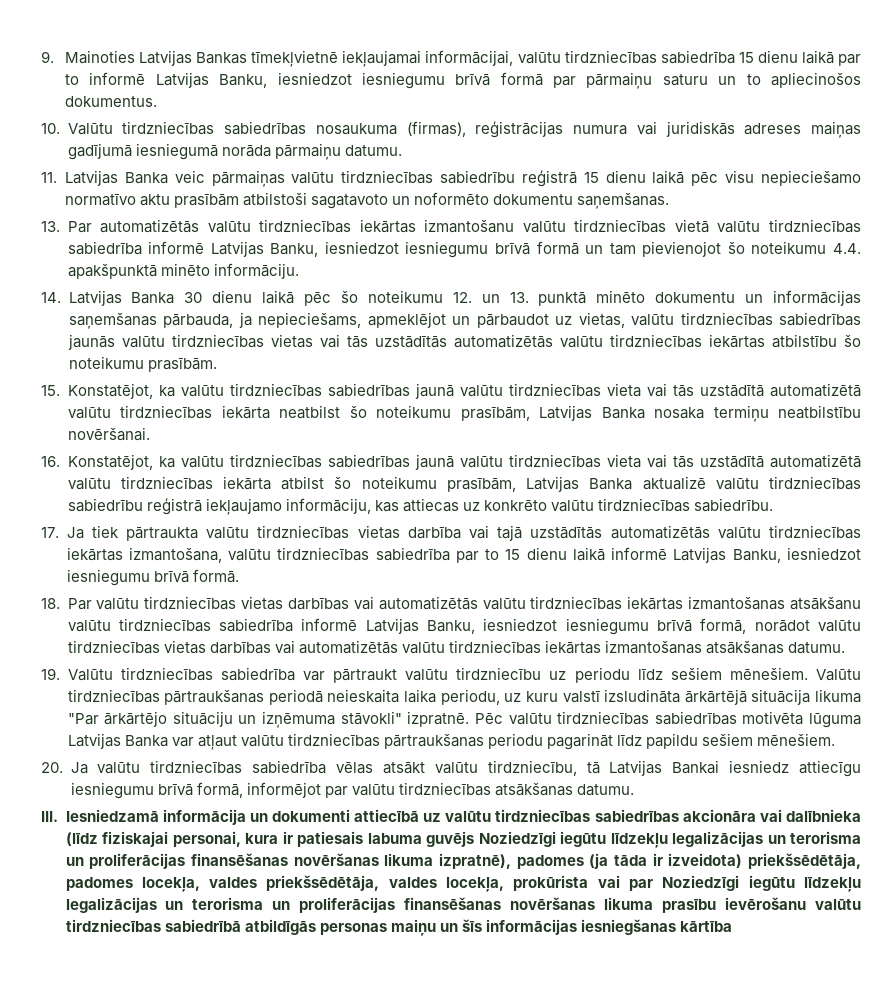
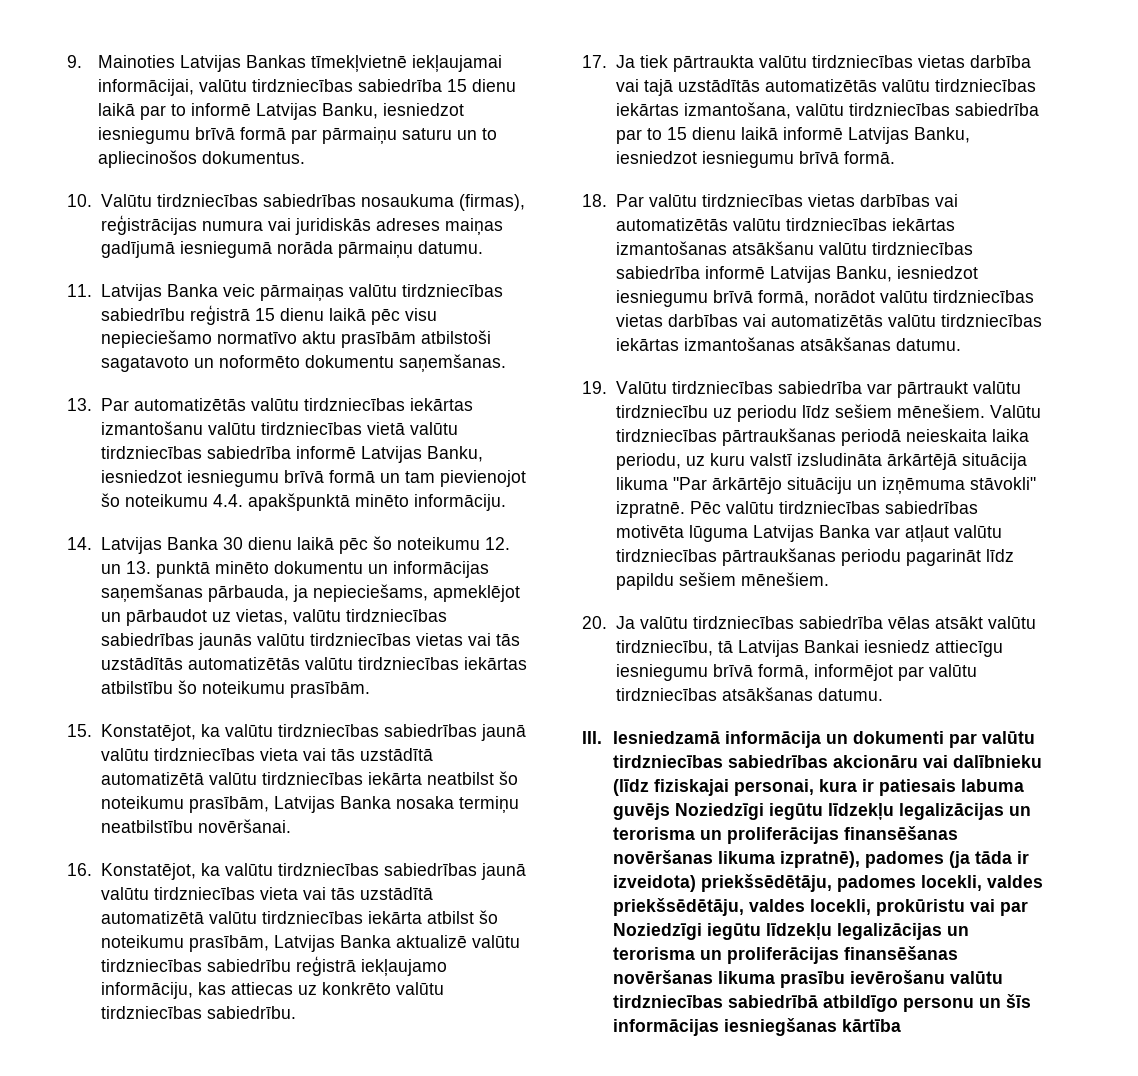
- III. Iesniedzamā informācija un dokumenti attiecībā uz valūtu tirdzniecības sabiedrības akcionāra vai dalībnieka (līdz fiziskajai personai, kura ir patiesais labuma guvējs Noziedzīgi iegūtu līdzekļu legalizācijas un terorisma un proliferācijas finansēšanas novēršanas likuma izpratnē), padomes (ja tāda ir izveidota) priekšsēdētāja, padomes locekļa, valdes priekšsēdētāja, valdes locekļa, prokūrista vai par Noziedzīgi iegūtu līdzekļu legalizācijas un terorisma un proliferācijas finansēšanas novēršanas likuma prasību ievērošanu valūtu tirdzniecības sabiedrībā atbildīgās personas maiņu un šīs informācijas iesniegšanas kārtība
+ III. Iesniedzamā informācija un dokumenti par valūtu tirdzniecības sabiedrības akcionāru vai dalībnieku (līdz fiziskajai personai, kura ir patiesais labuma guvējs Noziedzīgi iegūtu līdzekļu legalizācijas un terorisma un proliferācijas finansēšanas novēršanas likuma izpratnē), padomes (ja tāda ir izveidota) priekšsēdētāju, padomes locekli, valdes priekšsēdētāju, valdes locekli, prokūristu vai par Noziedzīgi iegūtu līdzekļu legalizācijas un terorisma un proliferācijas finansēšanas novēršanas likuma prasību ievērošanu valūtu tirdzniecības sabiedrībā atbildīgo personu un šīs informācijas iesniegšanas kārtība

